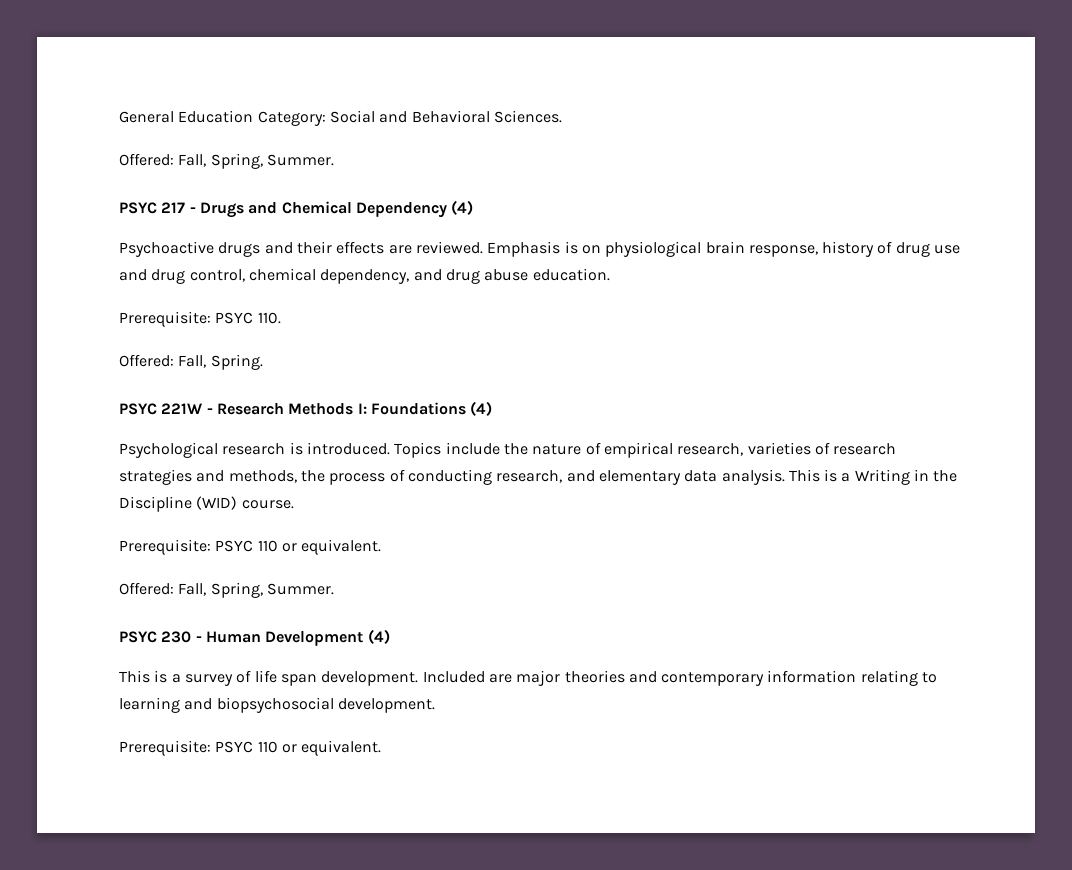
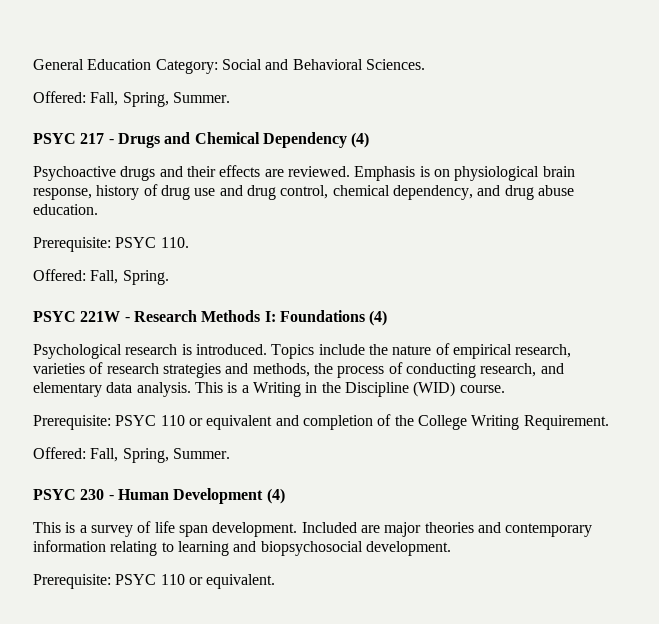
  This is a Writing in the Discipline (WID) course.
- Prerequisite: PSYC 110 or equivalent.
+ Prerequisite: PSYC 110 or equivalent and completion of the College Writing Requirement.

